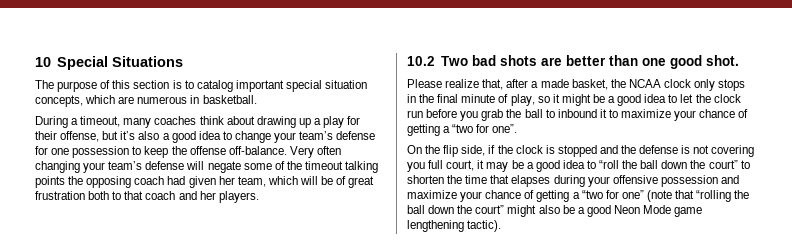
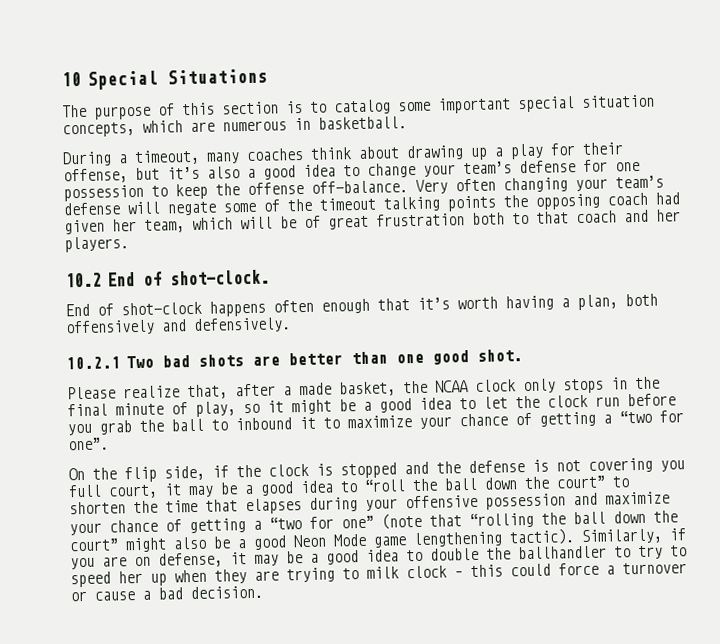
- The purpose of this section is to catalog important special situation concepts, which are numerous in basketball.
+ The purpose of this section is to catalog some important special situation concepts, which are numerous in basketball.
- 10.2 Two bad shots are better than one good shot.
+ 10.2 End of shot-clock.
+ End of shot-clock happens often enough that it’s worth having a plan, both offensively and defensively.
+ 10.2.1 Two bad shots are better than one good shot.
+ Similarly, if you are on defense, it may be a good idea to double the ballhandler to try to speed her up when they are trying to milk clock – this could force a turnover or cause a bad decision.

